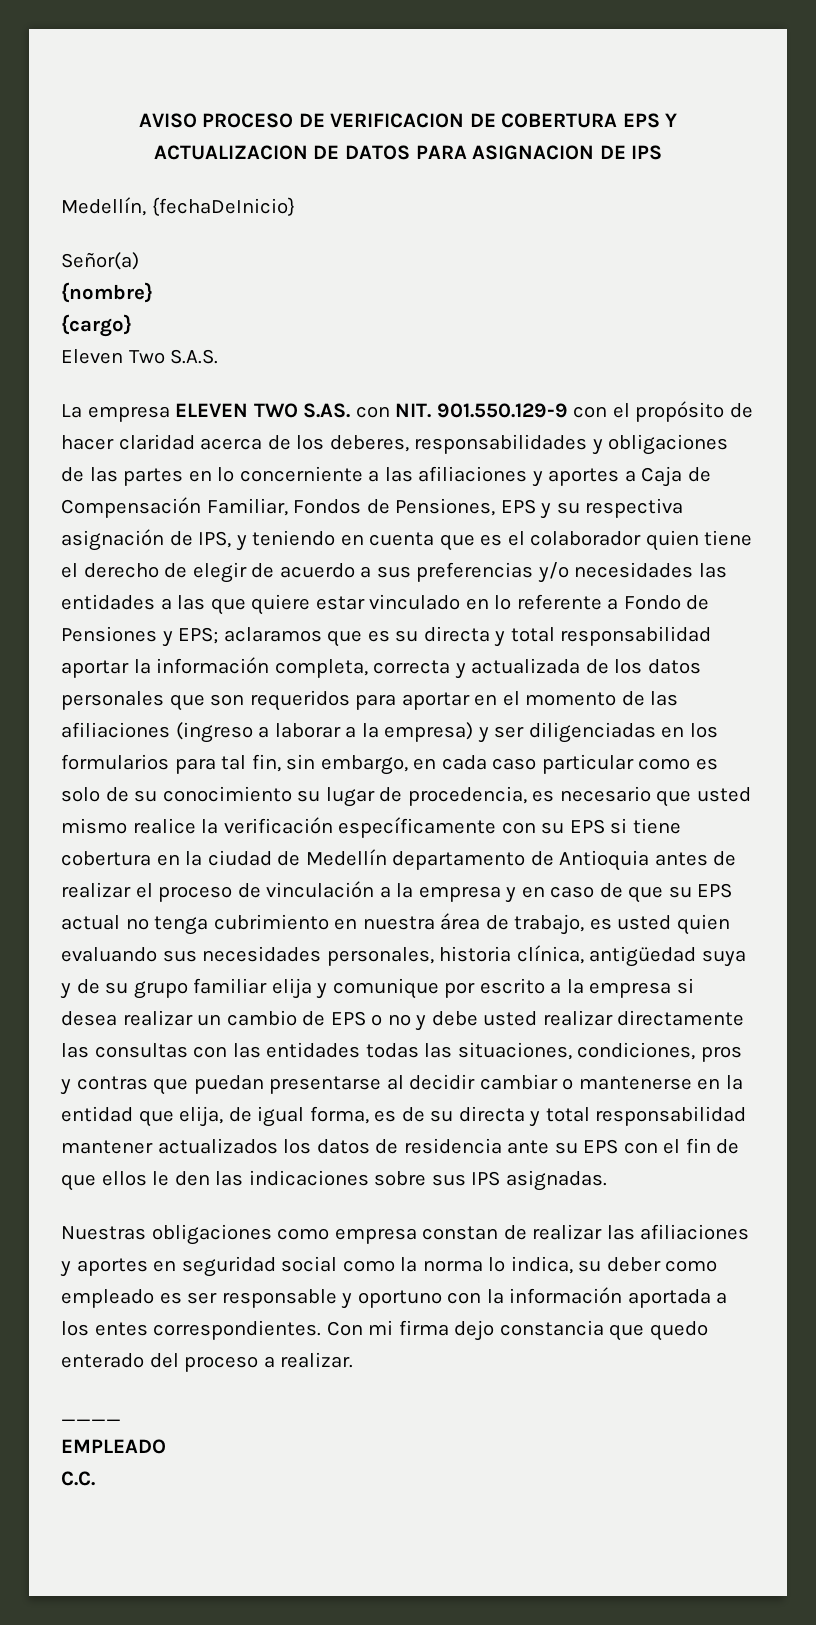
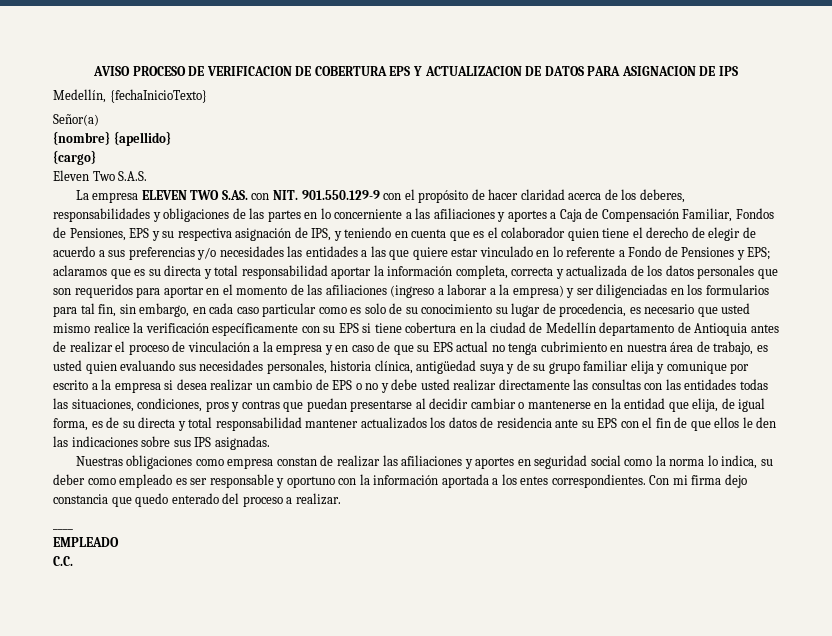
- Medellín, {fechaDeInicio}
+ Medellín, {fechaInicioTexto}
- {nombre}
+ {nombre} {apellido}

